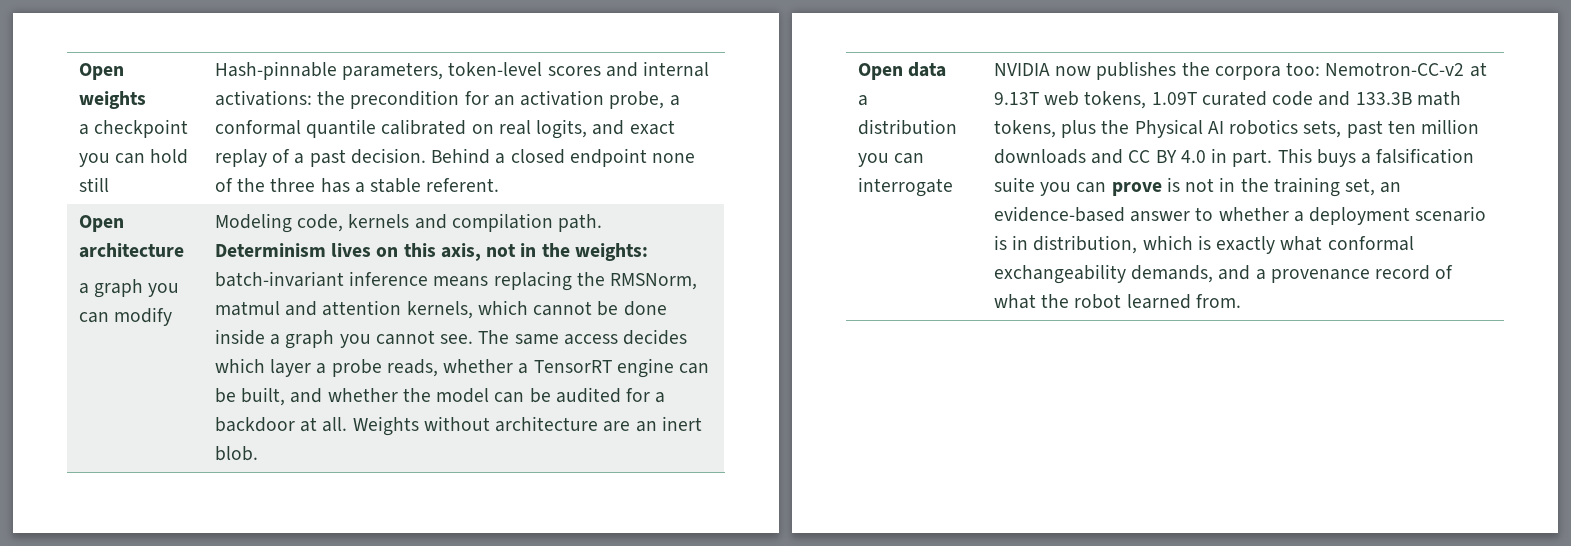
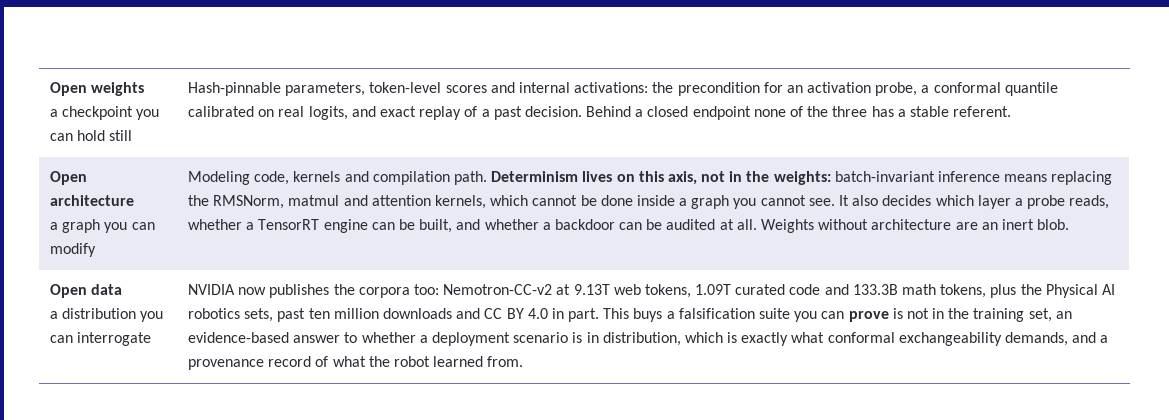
- The same access decides which layer a probe reads, whether a TensorRT engine can be built, and whether the model can be audited for a backdoor at all.
+ It also decides which layer a probe reads, whether a TensorRT engine can be built, and whether a backdoor can be audited at all.

